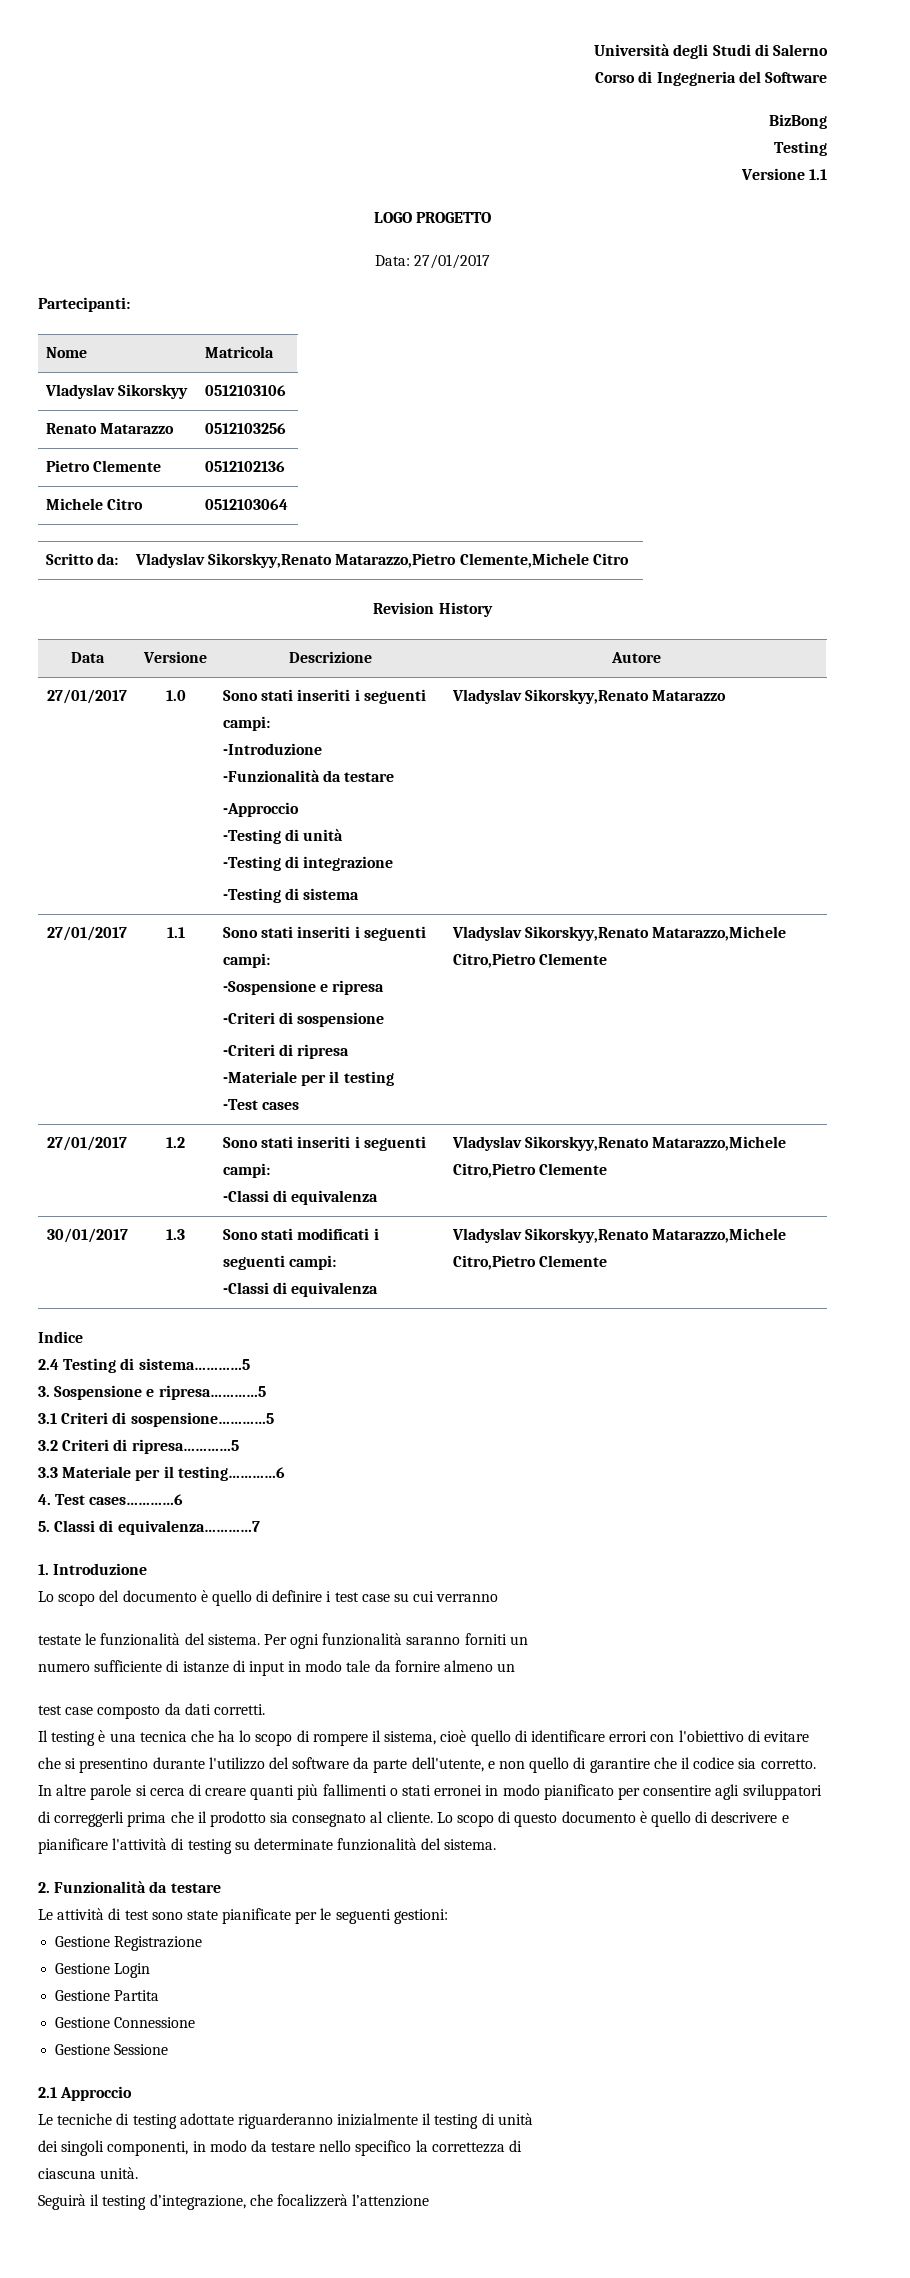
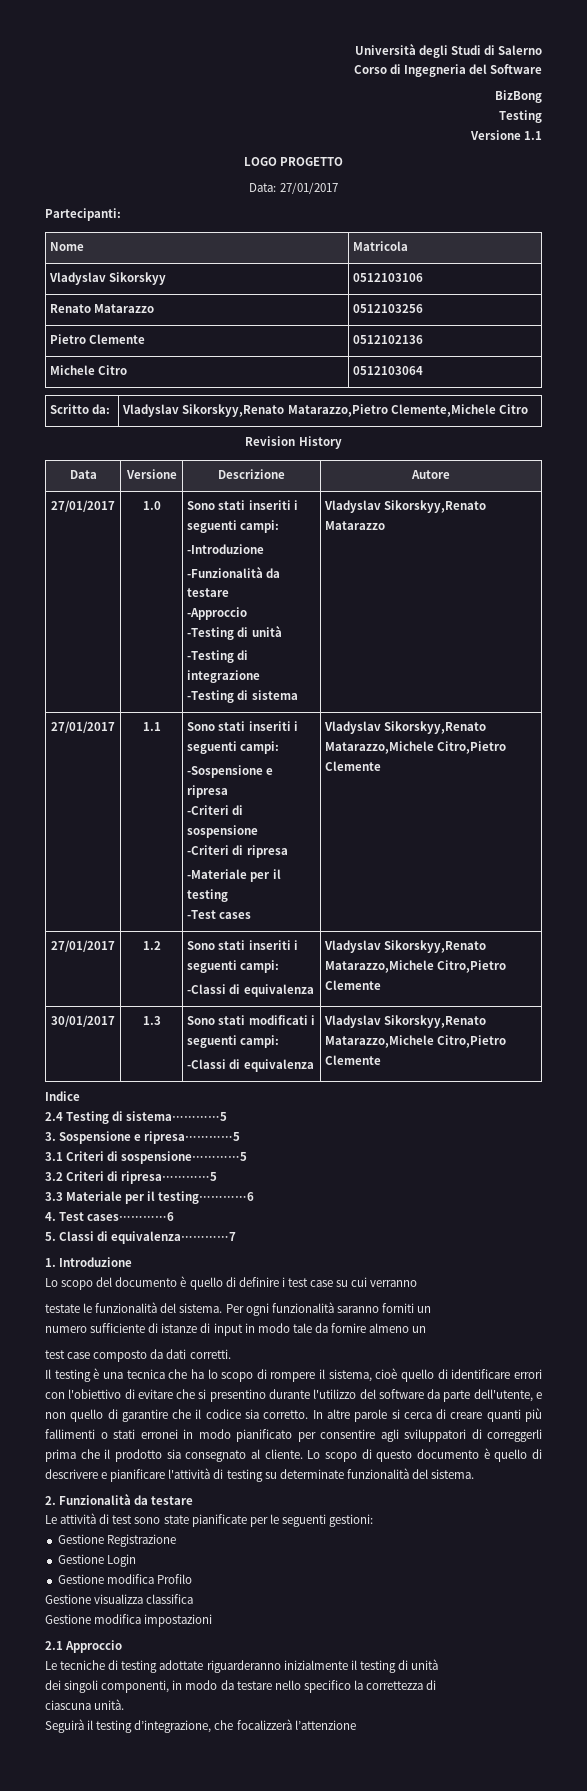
- Gestione Partita
- Gestione Connessione
- Gestione Sessione
+ Gestione modifica Profilo
+ Gestione visualizza classifica
+ Gestione modifica impostazioni

